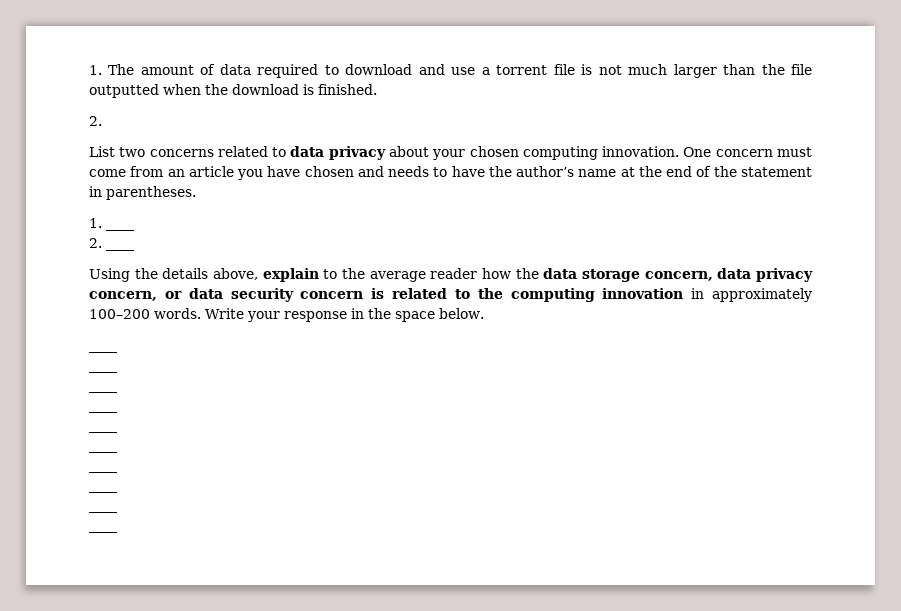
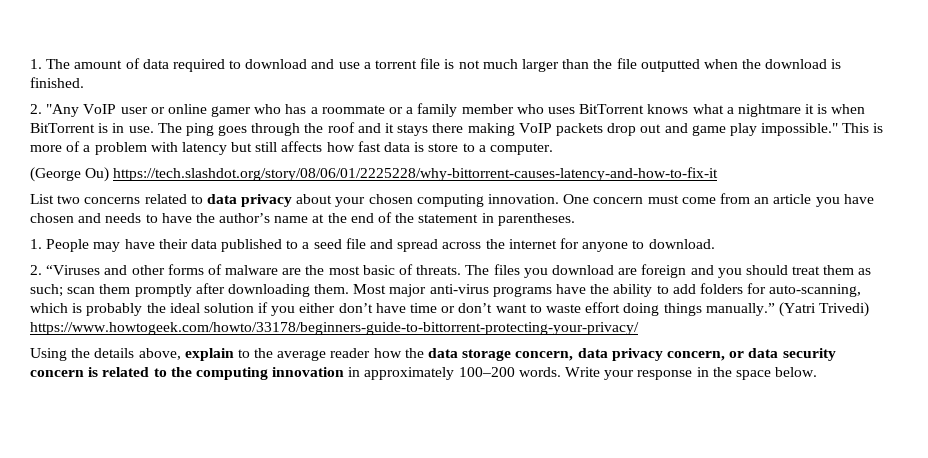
  1. The amount of data required to download and use a torrent file is not much larger than the file outputted when the download is finished.
- 2.
+ 2. "Any VoIP user or online gamer who has a roommate or a family member who uses BitTorrent knows what a nightmare it is when BitTorrent is in use. The ping goes through the roof and it stays there making VoIP packets drop out and game play impossible." This is more of a problem with latency but still affects how fast data is store to a computer.
+ (George Ou) https://tech.slashdot.org/story/08/06/01/2225228/why-bittorrent-causes-latency-and-how-to-fix-it
- 1. ____
- 2. ____
+ 1. People may have their data published to a seed file and spread across the internet for anyone to download.
+ 2. “Viruses and other forms of malware are the most basic of threats. The files you download are foreign and you should treat them as such; scan them promptly after downloading them. Most major anti-virus programs have the ability to add folders for auto-scanning, which is probably the ideal solution if you either don’t have time or don’t want to waste effort doing things manually.” (Yatri Trivedi) https://www.howtogeek.com/howto/33178/beginners-guide-to-bittorrent-protecting-your-privacy/
  Write your response in the space below.
- ____
- ____
- ____
- ____
- ____
- ____
- ____
- ____
- ____
- ____

